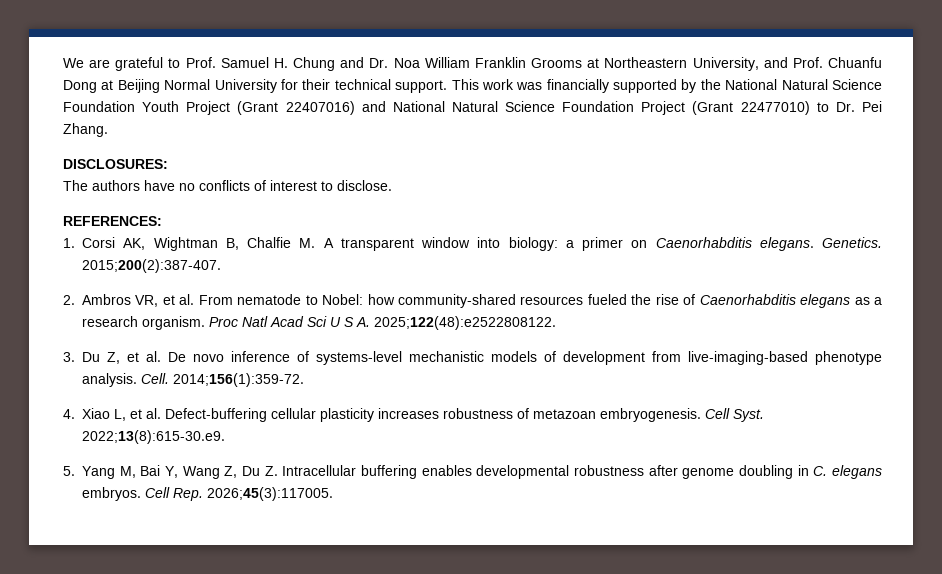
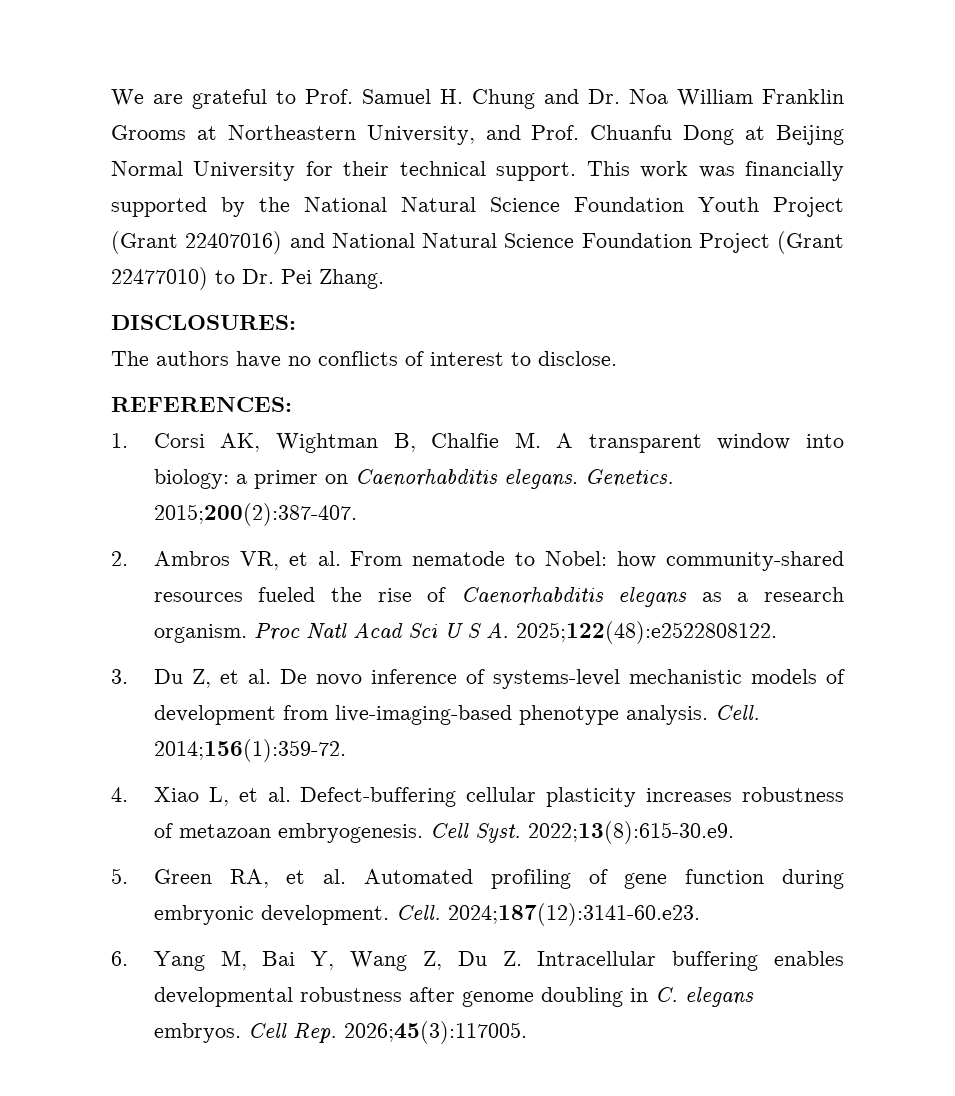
- 5. Yang M, Bai Y, Wang Z, Du Z. Intracellular buffering enables developmental robustness after genome doubling in C. elegans embryos.
+ 5. Green RA, et al. Automated profiling of gene function during embryonic development. Cell. 2024;187(12):3141-60.e23.
+ 6. Yang M, Bai Y, Wang Z, Du Z. Intracellular buffering enables developmental robustness after genome doubling in C. elegans embryos.

